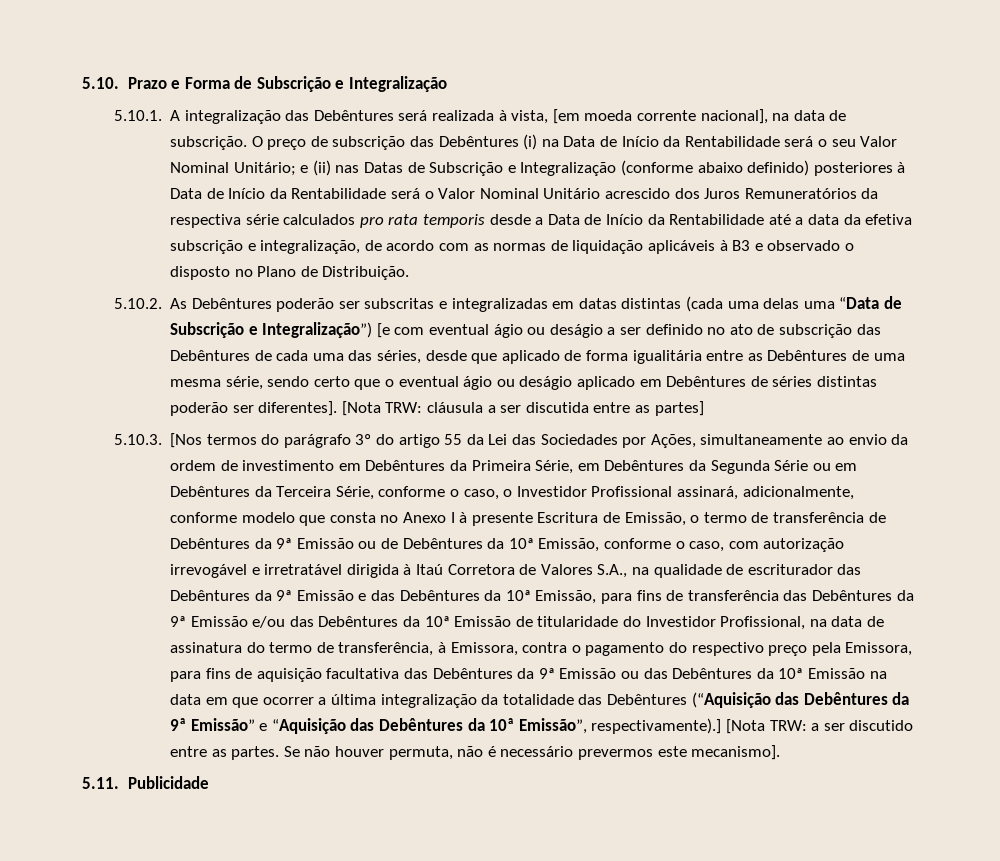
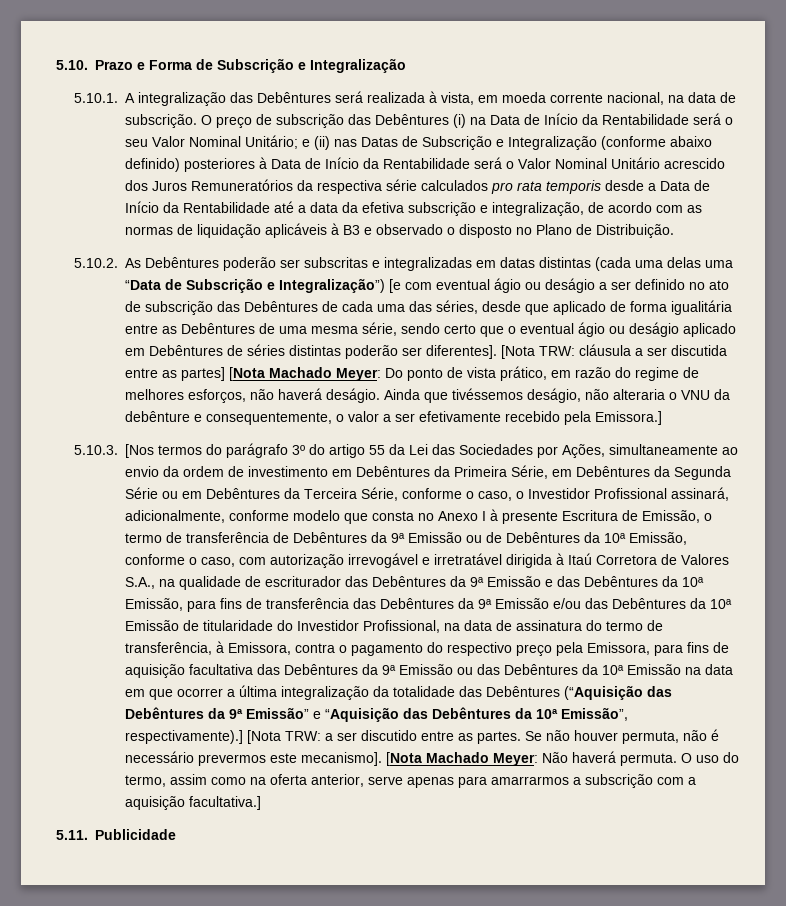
- 5.10.1. A integralização das Debêntures será realizada à vista, [em moeda corrente nacional], na data de subscrição.
+ 5.10.1. A integralização das Debêntures será realizada à vista, em moeda corrente nacional, na data de subscrição.
- [Nota TRW: cláusula a ser discutida entre as partes]
+ [Nota TRW: cláusula a ser discutida entre as partes] [Nota Machado Meyer: Do ponto de vista prático, em razão do regime de melhores esforços, não haverá deságio. Ainda que tivéssemos deságio, não alteraria o VNU da debênture e consequentemente, o valor a ser efetivamente recebido pela Emissora.]
+ [Nota Machado Meyer: Não haverá permuta. O uso do termo, assim como na oferta anterior, serve apenas para amarrarmos a subscrição com a aquisição facultativa.]

